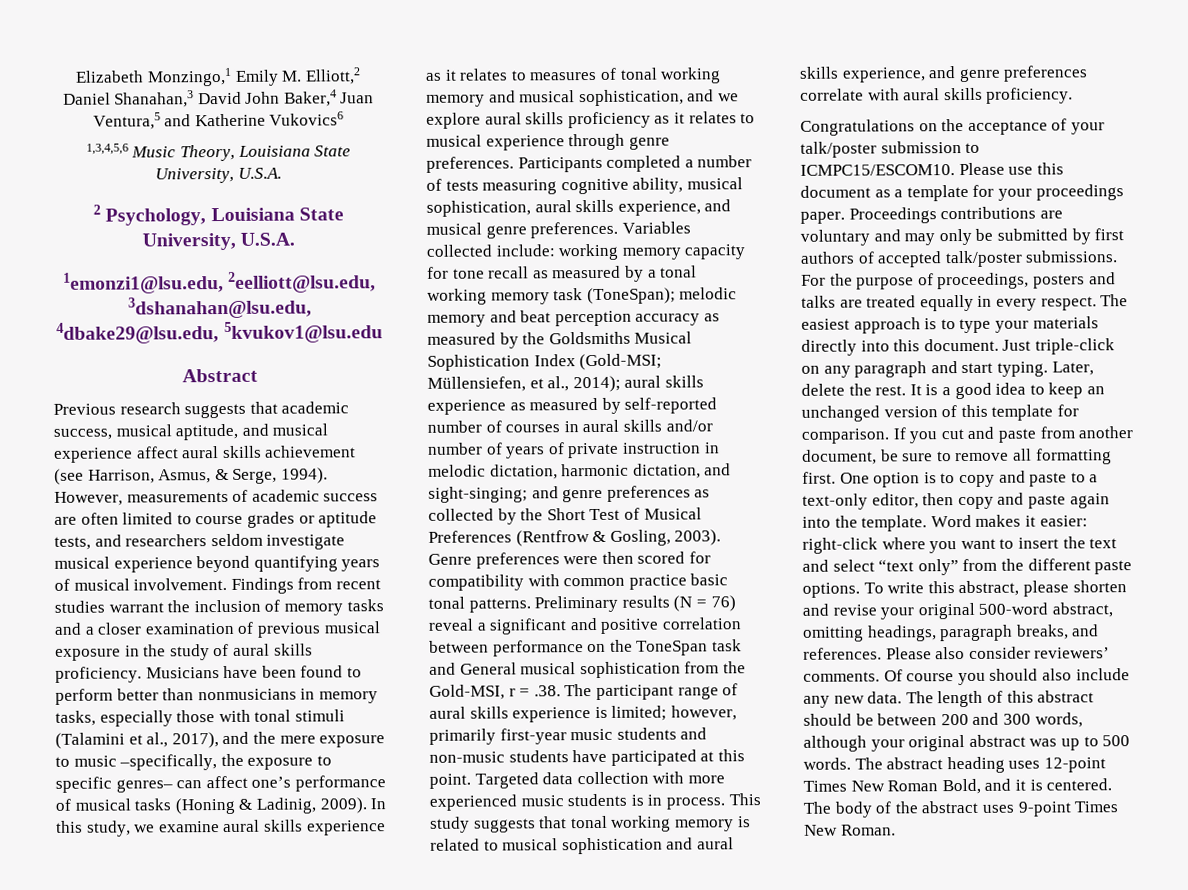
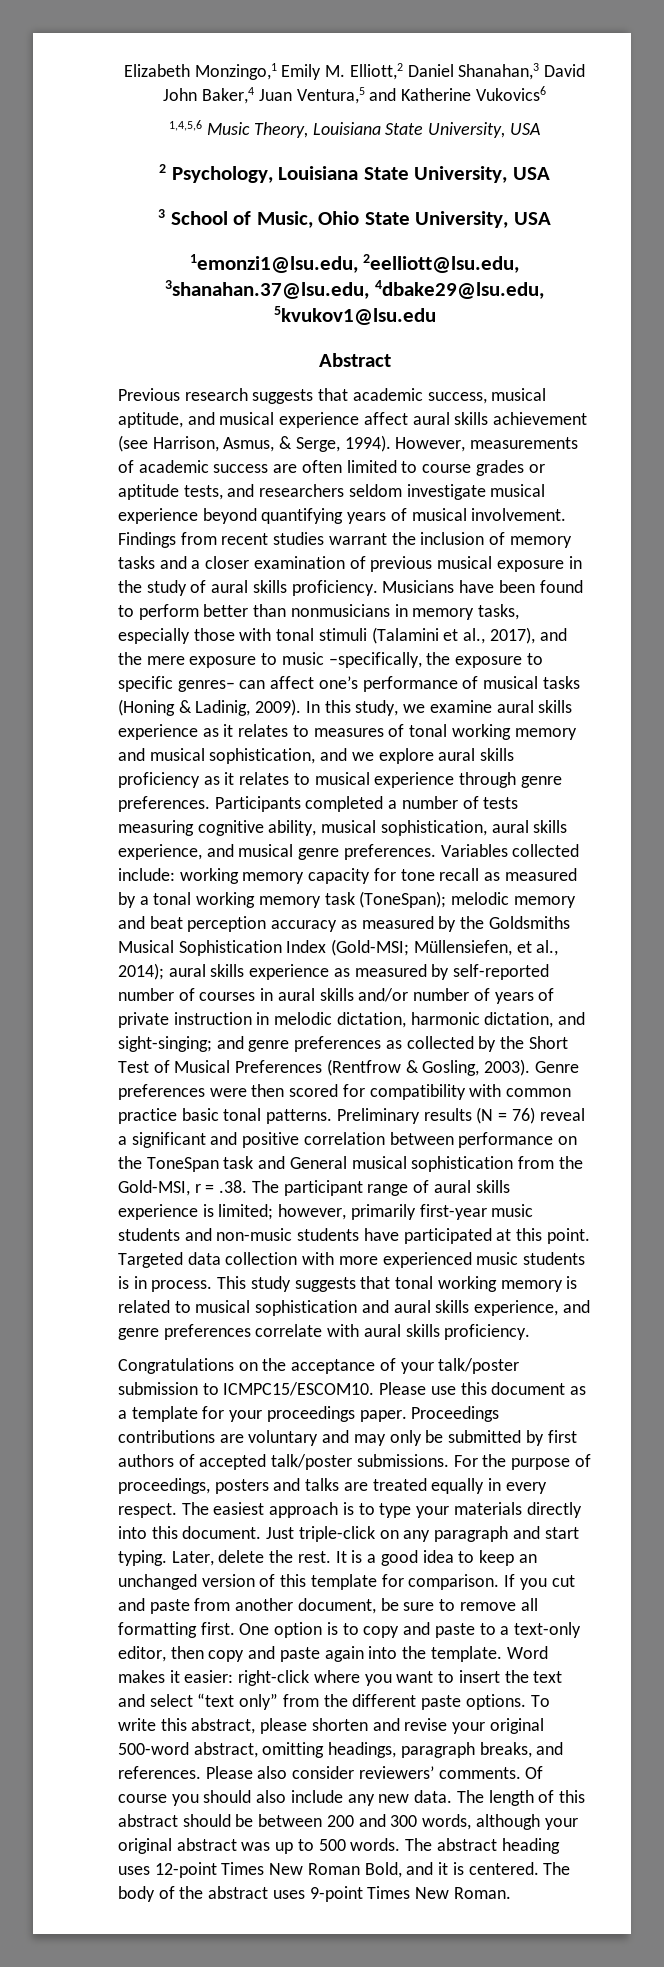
- 1,3,4,5,6 Music Theory, Louisiana State University, U.S.A.
+ 1,4,5,6 Music Theory, Louisiana State University, USA
- 2 Psychology, Louisiana State University, U.S.A.
+ 2 Psychology, Louisiana State University, USA
+ 3 School of Music, Ohio State University, USA
- 1emonzi1@lsu.edu, 2eelliott@lsu.edu, 3dshanahan@lsu.edu, 4dbake29@lsu.edu, 5kvukov1@lsu.edu
+ 1emonzi1@lsu.edu, 2eelliott@lsu.edu, 3shanahan.37@lsu.edu, 4dbake29@lsu.edu, 5kvukov1@lsu.edu

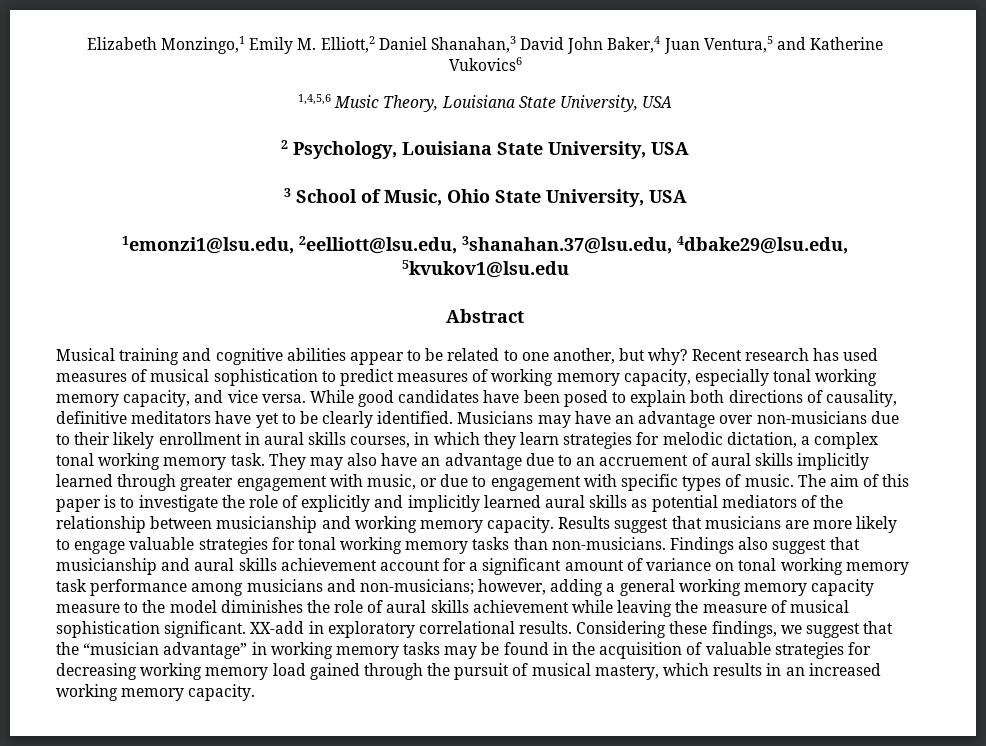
- Previous research suggests that academic success, musical aptitude, and musical experience affect aural skills achievement (see Harrison, Asmus, & Serge, 1994). However, measurements of academic success are often limited to course grades or aptitude tests, and researchers seldom investigate musical experience beyond quantifying years of musical involvement. Findings from recent studies warrant the inclusion of memory tasks and a closer examination of previous musical exposure in the study of aural skills proficiency. Musicians have been found to perform better than nonmusicians in memory tasks, especially those with tonal stimuli (Talamini et al., 2017), and the mere exposure to music –specifically, the exposure to specific genres– can affect one’s performance of musical tasks (Honing & Ladinig, 2009). In this study, we examine aural skills experience as it relates to measures of tonal working memory and musical sophistication, and we explore aural skills proficiency as it relates to musical experience through genre preferences. Participants completed a number of tests measuring cognitive ability, musical sophistication, aural skills experience, and musical genre preferences. Variables collected include: working memory capacity for tone recall as measured by a tonal working memory task (ToneSpan); melodic memory and beat perception accuracy as measured by the Goldsmiths Musical Sophistication Index (Gold-MSI; Müllensiefen, et al., 2014); aural skills experience as measured by self-reported number of courses in aural skills and/or number of years of private instruction in melodic dictation, harmonic dictation, and sight-singing; and genre preferences as collected by the Short Test of Musical Preferences (Rentfrow & Gosling, 2003). Genre preferences were then scored for compatibility with common practice basic tonal patterns. Preliminary results (N = 76) reveal a significant and positive correlation between performance on the ToneSpan task and General musical sophistication from the Gold-MSI, r = .38. The participant range of aural skills experience is limited; however, primarily first-year music students and non-music students have participated at this point. Targeted data collection with more experienced music students is in process. This study suggests that tonal working memory is related to musical sophistication and aural skills experience, and genre preferences correlate with aural skills proficiency.
- Congratulations on the acceptance of your talk/poster submission to ICMPC15/ESCOM10. Please use this document as a template for your proceedings paper. Proceedings contributions are voluntary and may only be submitted by first authors of accepted talk/poster submissions. For the purpose of proceedings, posters and talks are treated equally in every respect. The easiest approach is to type your materials directly into this document. Just triple-click on any paragraph and start typing. Later, delete the rest. It is a good idea to keep an unchanged version of this template for comparison. If you cut and paste from another document, be sure to remove all formatting first. One option is to copy and paste to a text-only editor, then copy and paste again into the template. Word makes it easier: right-click where you want to insert the text and select “text only” from the different paste options. To write this abstract, please shorten and revise your original 500-word abstract, omitting headings, paragraph breaks, and references. Please also consider reviewers’ comments. Of course you should also include any new data. The length of this abstract should be between 200 and 300 words, although your original abstract was up to 500 words. The abstract heading uses 12-point Times New Roman Bold, and it is centered. The body of the abstract uses 9-point Times New Roman.
+ Musical training and cognitive abilities appear to be related to one another, but why? Recent research has used measures of musical sophistication to predict measures of working memory capacity, especially tonal working memory capacity, and vice versa. While good candidates have been posed to explain both directions of causality, definitive meditators have yet to be clearly identified. Musicians may have an advantage over non-musicians due to their likely enrollment in aural skills courses, in which they learn strategies for melodic dictation, a complex tonal working memory task. They may also have an advantage due to an accruement of aural skills implicitly learned through greater engagement with music, or due to engagement with specific types of music. The aim of this paper is to investigate the role of explicitly and implicitly learned aural skills as potential mediators of the relationship between musicianship and working memory capacity. Results suggest that musicians are more likely to engage valuable strategies for tonal working memory tasks than non-musicians. Findings also suggest that musicianship and aural skills achievement account for a significant amount of variance on tonal working memory task performance among musicians and non-musicians; however, adding a general working memory capacity measure to the model diminishes the role of aural skills achievement while leaving the measure of musical sophistication significant. XX-add in exploratory correlational results. Considering these findings, we suggest that the “musician advantage” in working memory tasks may be found in the acquisition of valuable strategies for decreasing working memory load gained through the pursuit of musical mastery, which results in an increased working memory capacity.

